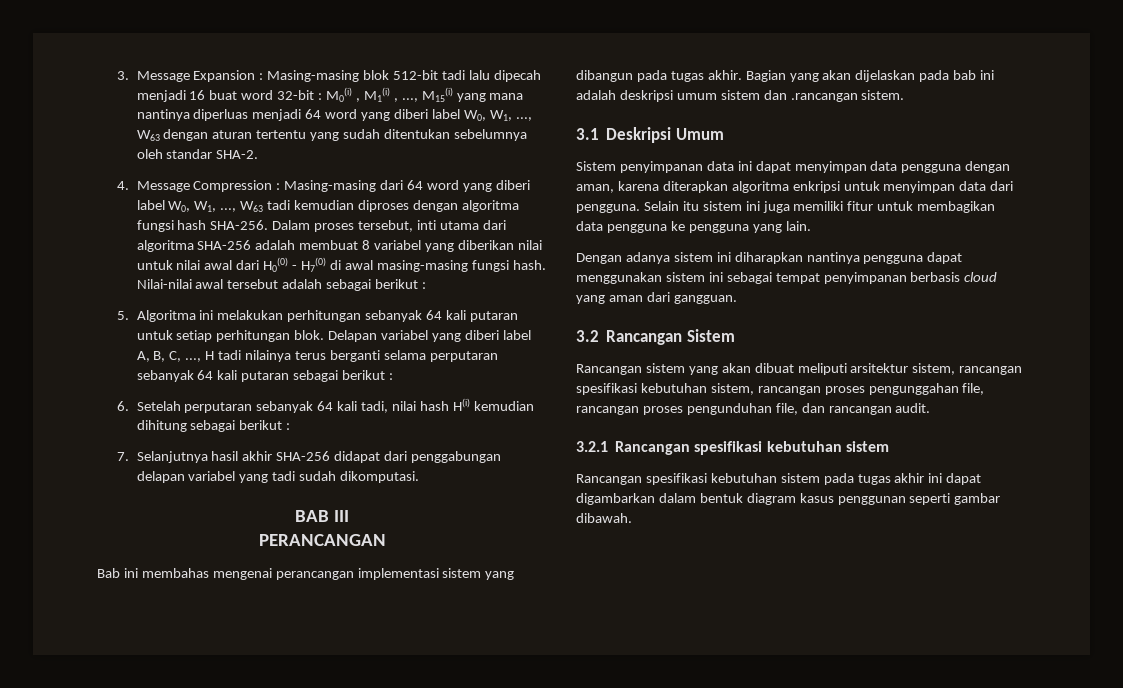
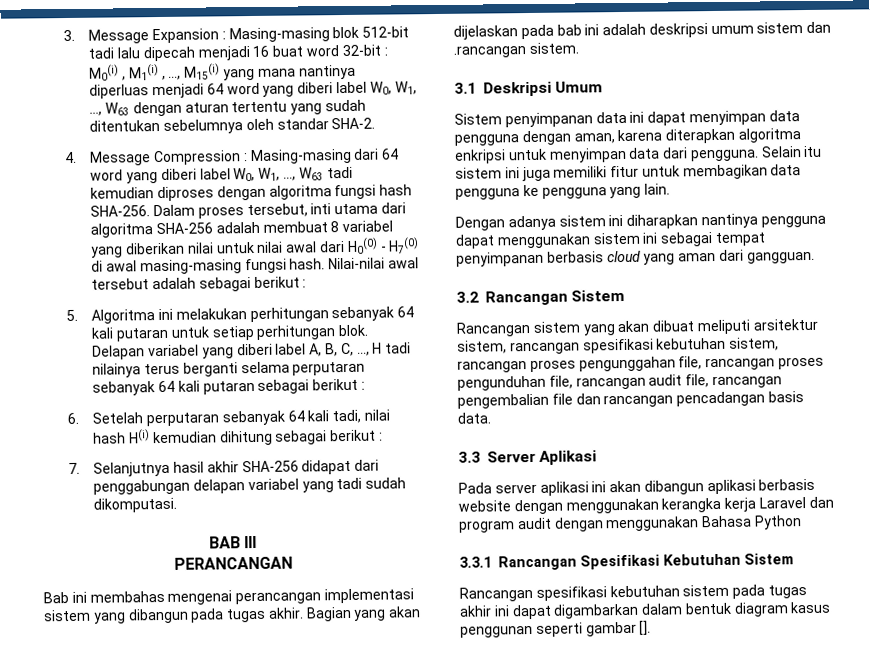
- Rancangan sistem yang akan dibuat meliputi arsitektur sistem, rancangan spesifikasi kebutuhan sistem, rancangan proses pengunggahan file, rancangan proses pengunduhan file, dan rancangan audit.
- 3.2.1 Rancangan spesifikasi kebutuhan sistem
+ Rancangan sistem yang akan dibuat meliputi arsitektur sistem, rancangan spesifikasi kebutuhan sistem, rancangan proses pengunggahan file, rancangan proses pengunduhan file, rancangan audit file, rancangan pengembalian file dan rancangan pencadangan basis data.
+ 3.3 Server Aplikasi
+ Pada server aplikasi ini akan dibangun aplikasi berbasis website dengan menggunakan kerangka kerja Laravel dan program audit dengan menggunakan Bahasa Python
+ 3.3.1 Rancangan Spesifikasi Kebutuhan Sistem
- Rancangan spesifikasi kebutuhan sistem pada tugas akhir ini dapat digambarkan dalam bentuk diagram kasus penggunan seperti gambar dibawah.
+ Rancangan spesifikasi kebutuhan sistem pada tugas akhir ini dapat digambarkan dalam bentuk diagram kasus penggunan seperti gambar [].

